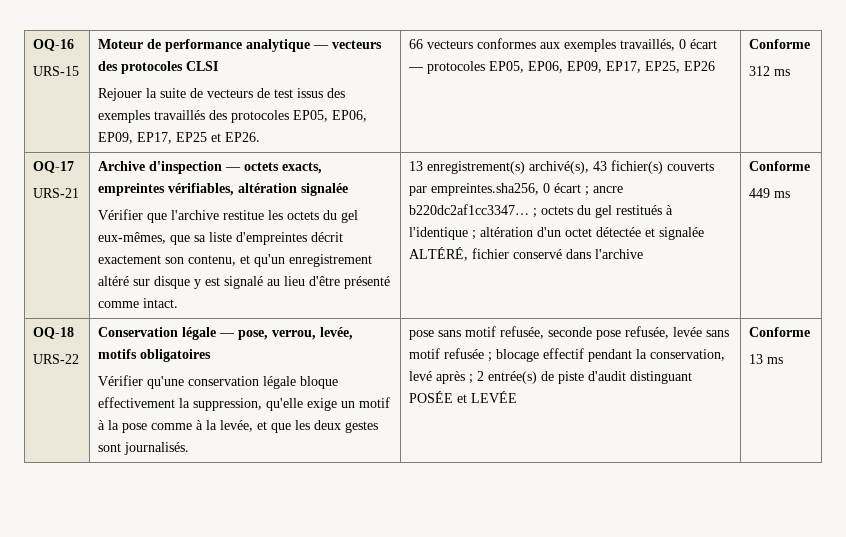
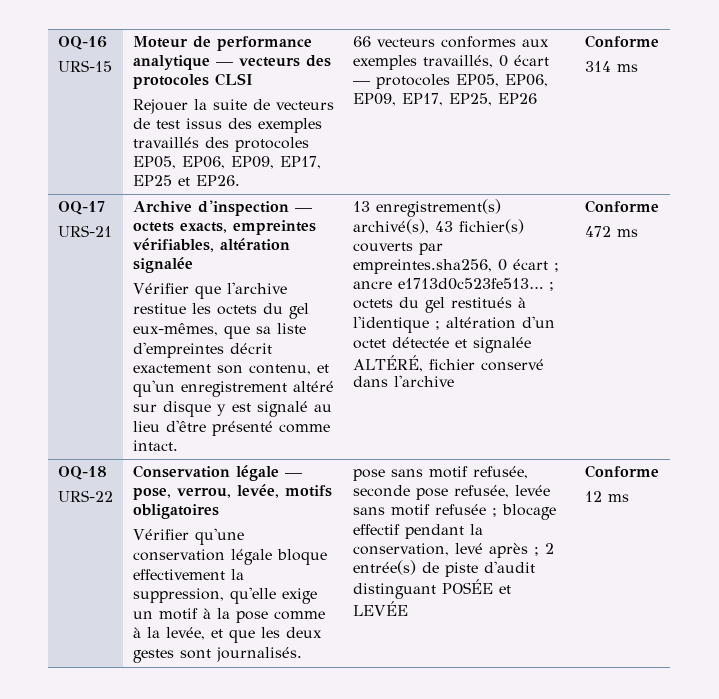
- 312 ms
+ 314 ms
- 13 enregistrement(s) archivé(s), 43 fichier(s) couverts par empreintes.sha256, 0 écart ; ancre b220dc2af1cc3347… ; octets du gel restitués à l'identique ; altération d'un octet détectée et signalée ALTÉRÉ, fichier conservé dans l'archive
+ 13 enregistrement(s) archivé(s), 43 fichier(s) couverts par empreintes.sha256, 0 écart ; ancre e1713d0c523fe513… ; octets du gel restitués à l'identique ; altération d'un octet détectée et signalée ALTÉRÉ, fichier conservé dans l'archive
- 449 ms
+ 472 ms
- 13 ms
+ 12 ms

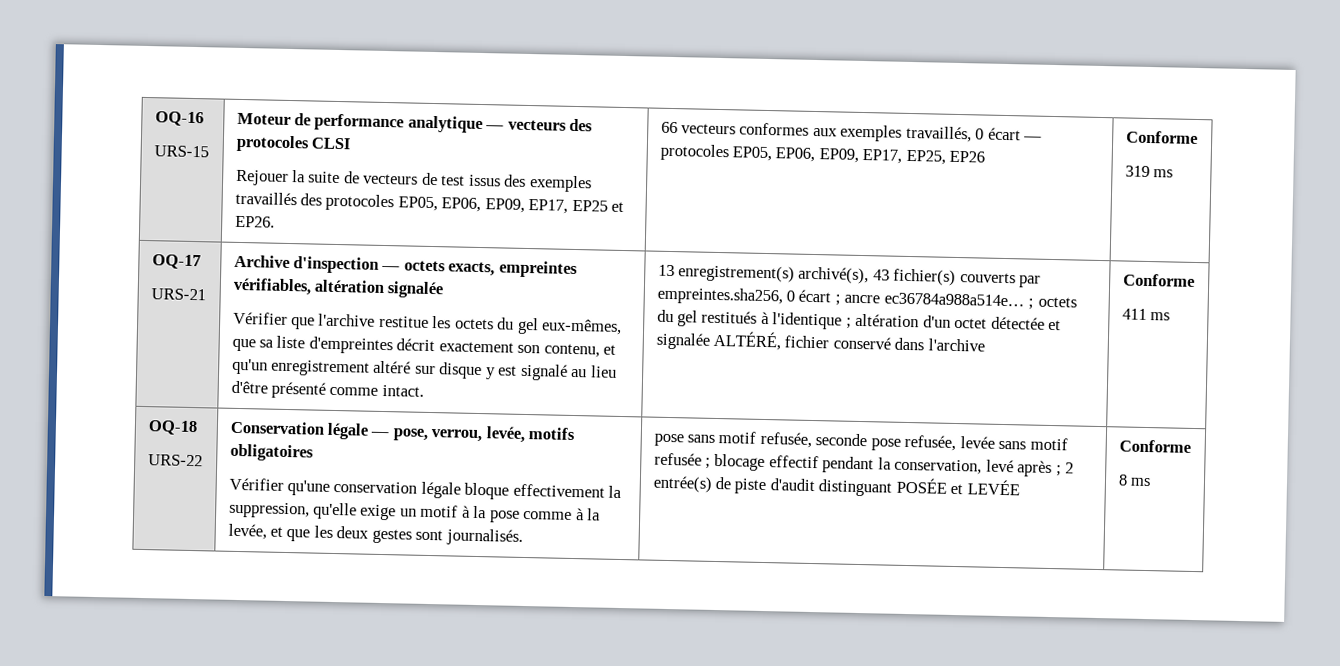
- 314 ms
+ 319 ms
- 13 enregistrement(s) archivé(s), 43 fichier(s) couverts par empreintes.sha256, 0 écart ; ancre e1713d0c523fe513… ; octets du gel restitués à l'identique ; altération d'un octet détectée et signalée ALTÉRÉ, fichier conservé dans l'archive
+ 13 enregistrement(s) archivé(s), 43 fichier(s) couverts par empreintes.sha256, 0 écart ; ancre ec36784a988a514e… ; octets du gel restitués à l'identique ; altération d'un octet détectée et signalée ALTÉRÉ, fichier conservé dans l'archive
- 472 ms
+ 411 ms
- 12 ms
+ 8 ms

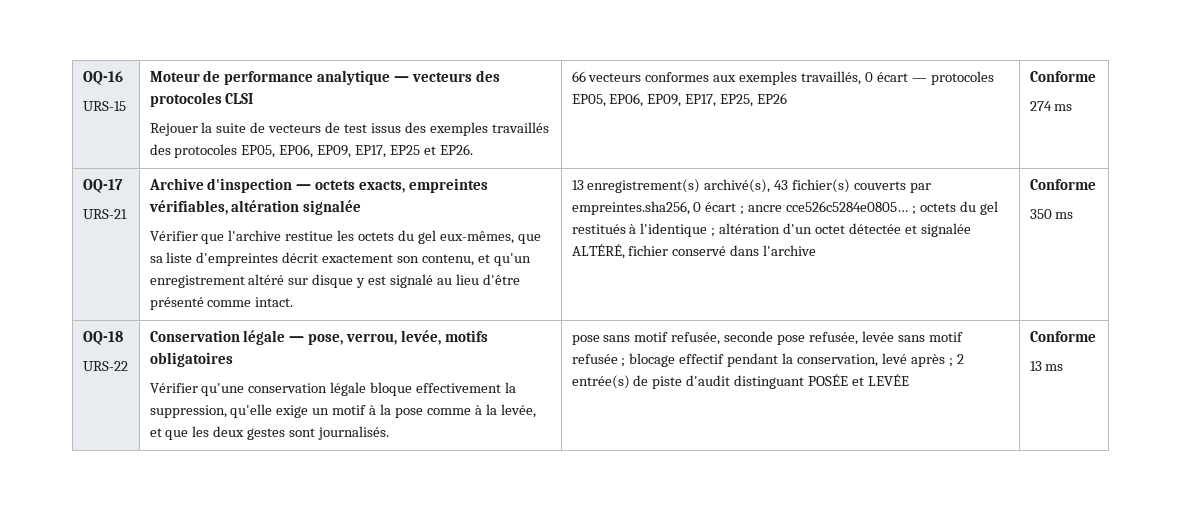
- 319 ms
+ 274 ms
- 13 enregistrement(s) archivé(s), 43 fichier(s) couverts par empreintes.sha256, 0 écart ; ancre ec36784a988a514e… ; octets du gel restitués à l'identique ; altération d'un octet détectée et signalée ALTÉRÉ, fichier conservé dans l'archive
+ 13 enregistrement(s) archivé(s), 43 fichier(s) couverts par empreintes.sha256, 0 écart ; ancre cce526c5284e0805… ; octets du gel restitués à l'identique ; altération d'un octet détectée et signalée ALTÉRÉ, fichier conservé dans l'archive
- 411 ms
+ 350 ms
- 8 ms
+ 13 ms

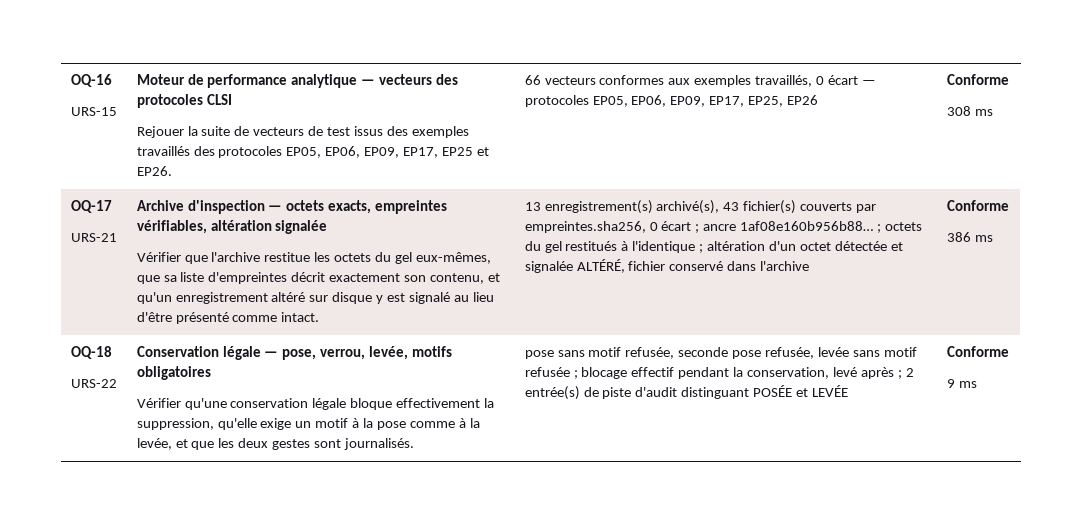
- 274 ms
+ 308 ms
- 13 enregistrement(s) archivé(s), 43 fichier(s) couverts par empreintes.sha256, 0 écart ; ancre cce526c5284e0805… ; octets du gel restitués à l'identique ; altération d'un octet détectée et signalée ALTÉRÉ, fichier conservé dans l'archive
+ 13 enregistrement(s) archivé(s), 43 fichier(s) couverts par empreintes.sha256, 0 écart ; ancre 1af08e160b956b88… ; octets du gel restitués à l'identique ; altération d'un octet détectée et signalée ALTÉRÉ, fichier conservé dans l'archive
- 350 ms
+ 386 ms
- 13 ms
+ 9 ms

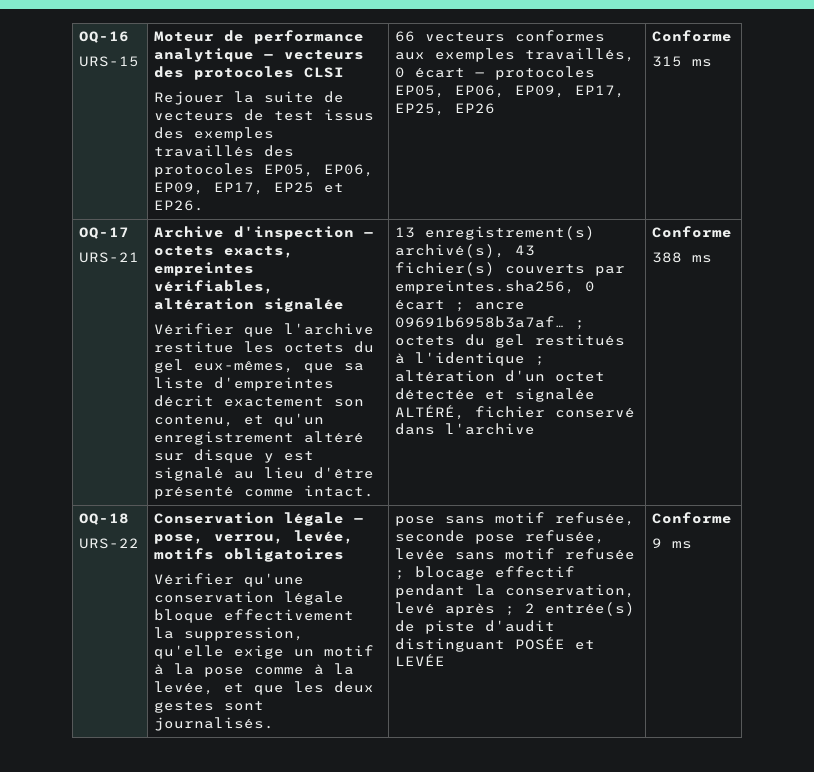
- 308 ms
+ 315 ms
- 13 enregistrement(s) archivé(s), 43 fichier(s) couverts par empreintes.sha256, 0 écart ; ancre 1af08e160b956b88… ; octets du gel restitués à l'identique ; altération d'un octet détectée et signalée ALTÉRÉ, fichier conservé dans l'archive
+ 13 enregistrement(s) archivé(s), 43 fichier(s) couverts par empreintes.sha256, 0 écart ; ancre 09691b6958b3a7af… ; octets du gel restitués à l'identique ; altération d'un octet détectée et signalée ALTÉRÉ, fichier conservé dans l'archive
- 386 ms
+ 388 ms

